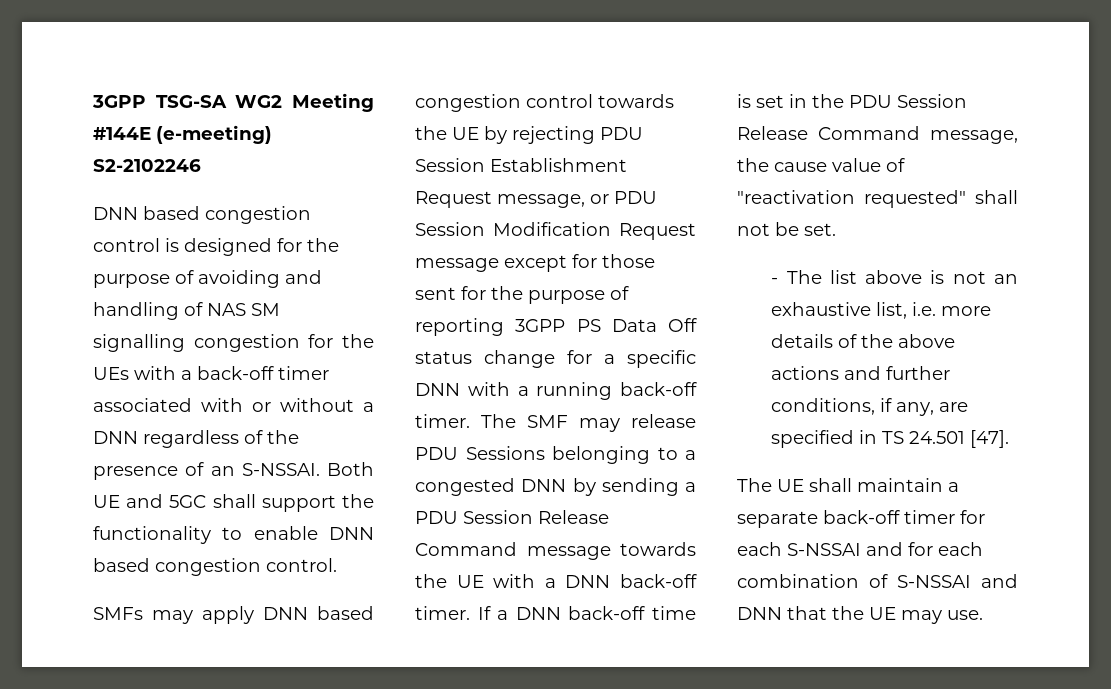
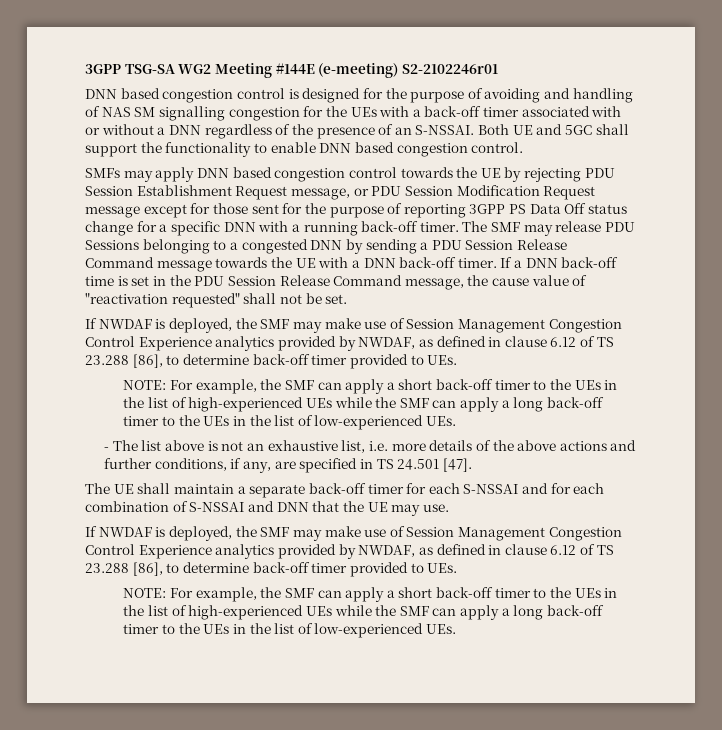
- 3GPP TSG-SA WG2 Meeting #144E (e-meeting) S2-2102246
+ 3GPP TSG-SA WG2 Meeting #144E (e-meeting) S2-2102246r01
  If a DNN back-off time is set in the PDU Session Release Command message, the cause value of "reactivation requested" shall not be set.
+ If NWDAF is deployed, the SMF may make use of Session Management Congestion Control Experience analytics provided by NWDAF, as defined in clause 6.12 of TS 23.288 [86], to determine back-off timer provided to UEs.
+ NOTE: For example, the SMF can apply a short back-off timer to the UEs in the list of high-experienced UEs while the SMF can apply a long back-off timer to the UEs in the list of low-experienced UEs.
  The UE shall maintain a separate back-off timer for each S-NSSAI and for each combination of S-NSSAI and DNN that the UE may use.
+ If NWDAF is deployed, the SMF may make use of Session Management Congestion Control Experience analytics provided by NWDAF, as defined in clause 6.12 of TS 23.288 [86], to determine back-off timer provided to UEs.
+ NOTE: For example, the SMF can apply a short back-off timer to the UEs in the list of high-experienced UEs while the SMF can apply a long back-off timer to the UEs in the list of low-experienced UEs.

